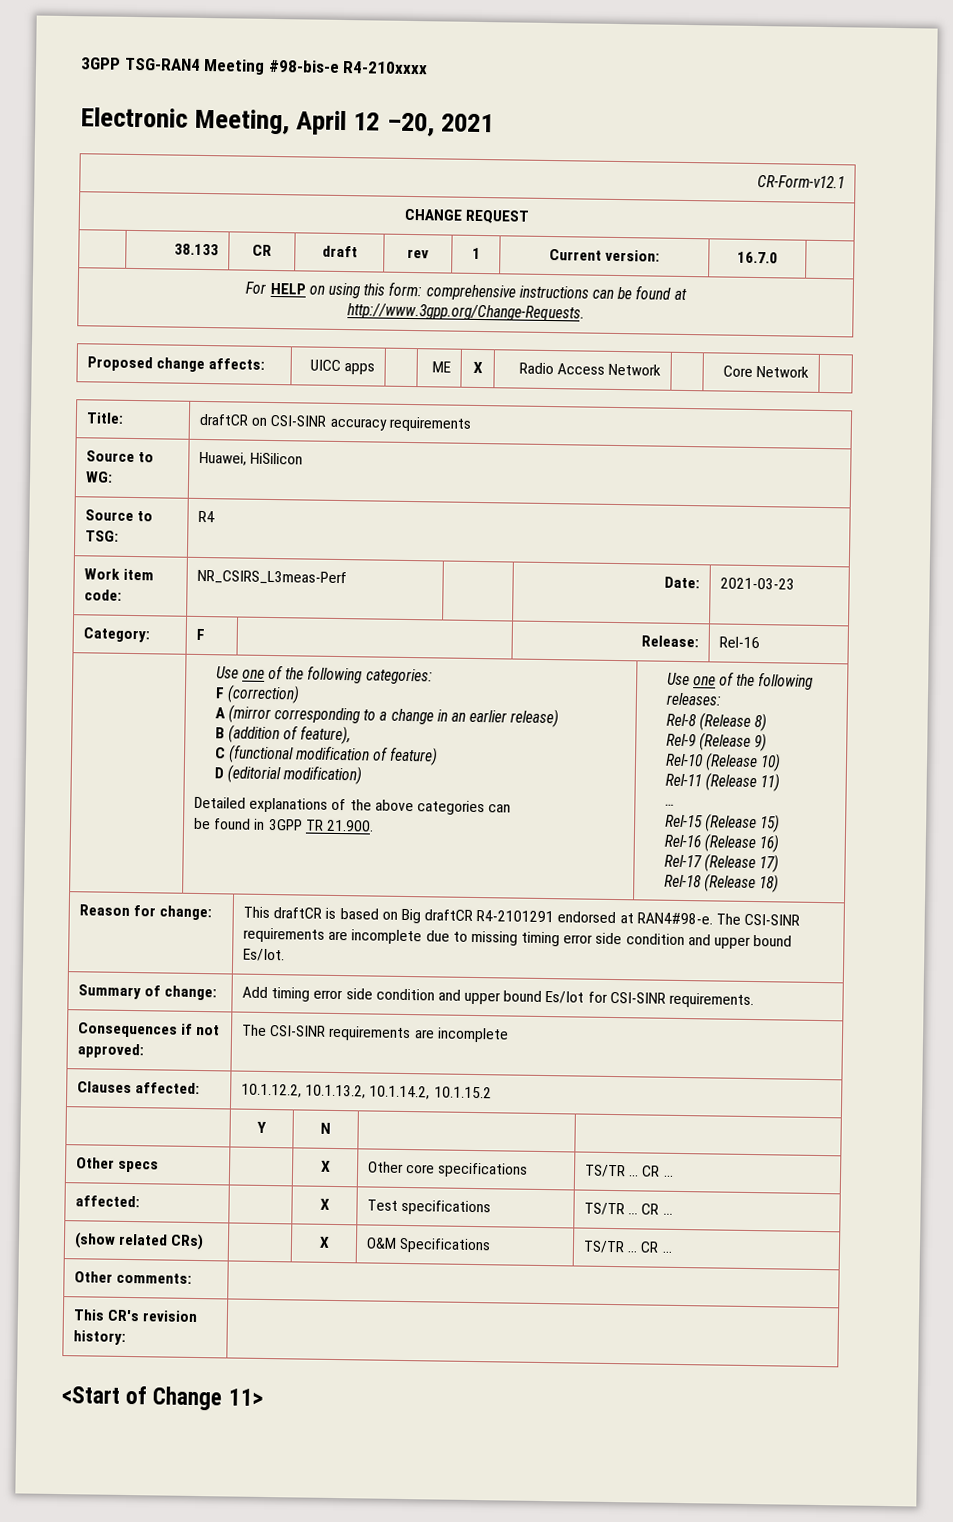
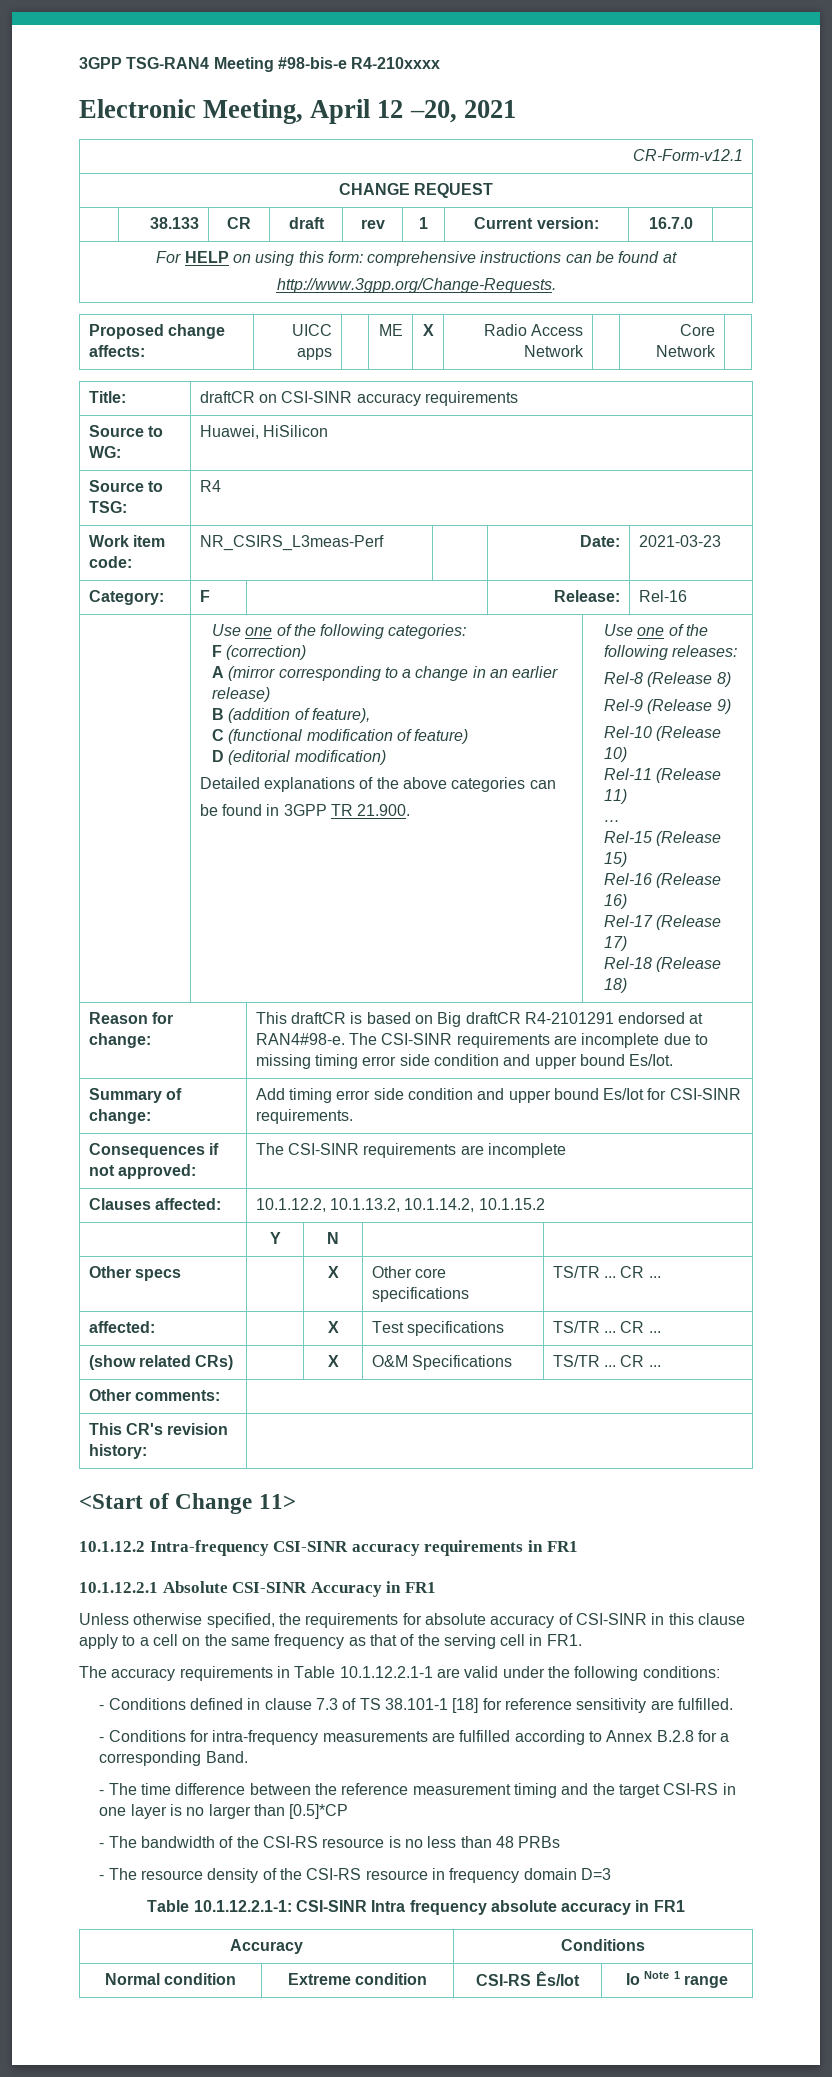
+ 10.1.12.2 Intra-frequency CSI-SINR accuracy requirements in FR1
+ 10.1.12.2.1 Absolute CSI-SINR Accuracy in FR1
+ Unless otherwise specified, the requirements for absolute accuracy of CSI-SINR in this clause apply to a cell on the same frequency as that of the serving cell in FR1.
+ The accuracy requirements in Table 10.1.12.2.1-1 are valid under the following conditions:
+ - Conditions defined in clause 7.3 of TS 38.101-1 [18] for reference sensitivity are fulfilled.
+ - Conditions for intra-frequency measurements are fulfilled according to Annex B.2.8 for a corresponding Band.
+ - The time difference between the reference measurement timing and the target CSI-RS in one layer is no larger than [0.5]*CP
+ - The bandwidth of the CSI-RS resource is no less than 48 PRBs
+ - The resource density of the CSI-RS resource in frequency domain D=3
+ Table 10.1.12.2.1-1: CSI-SINR Intra frequency absolute accuracy in FR1
+ Accuracy | Conditions
+ Normal condition | Extreme condition | CSI-RS Ês/Iot | Io Note 1 range

